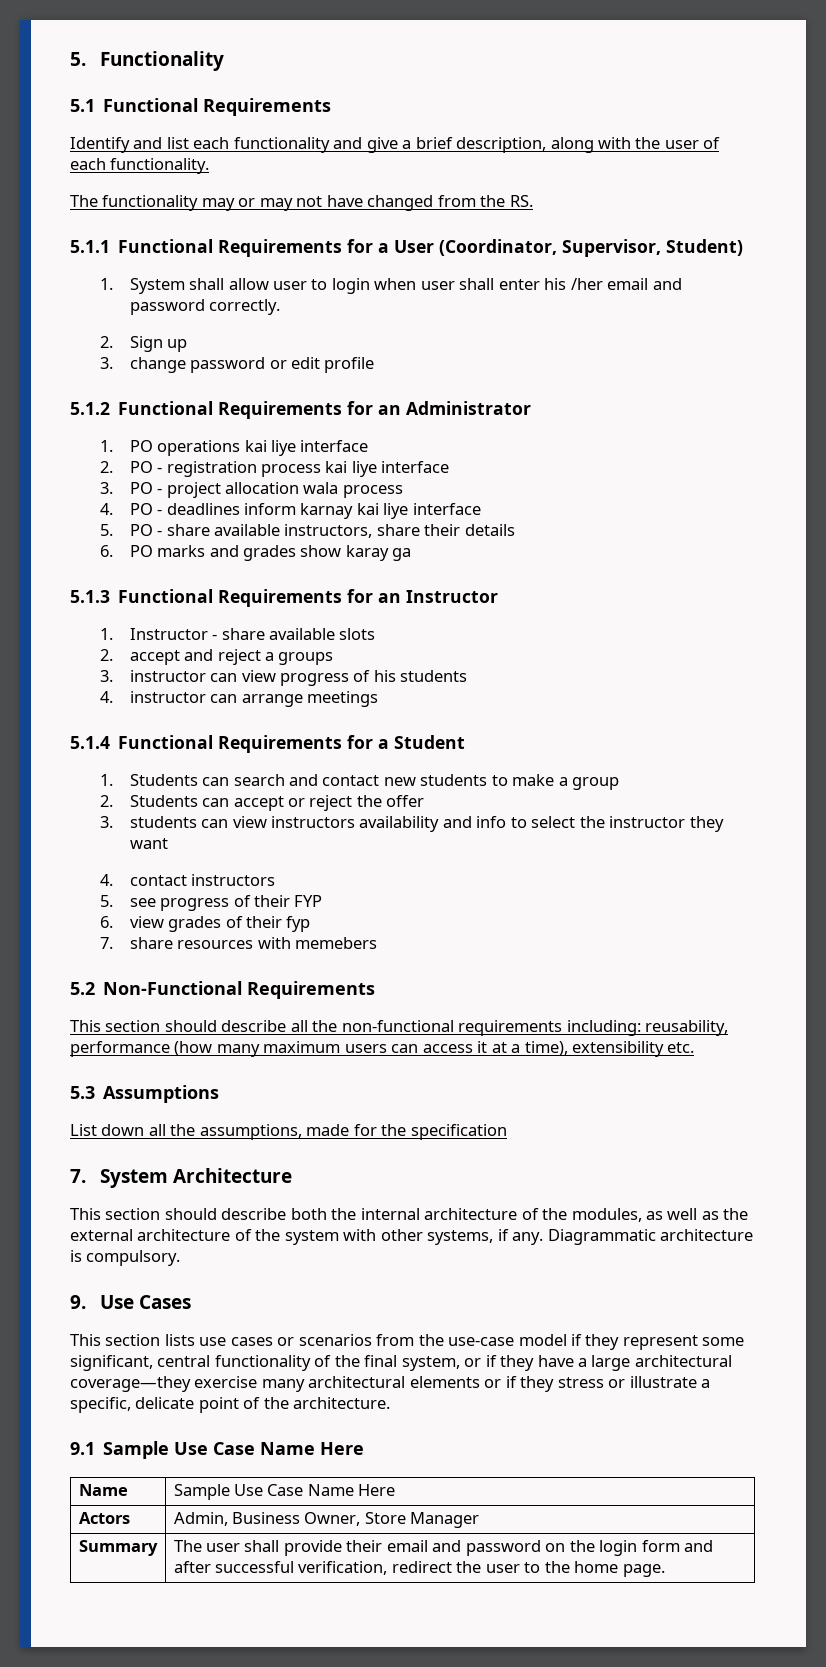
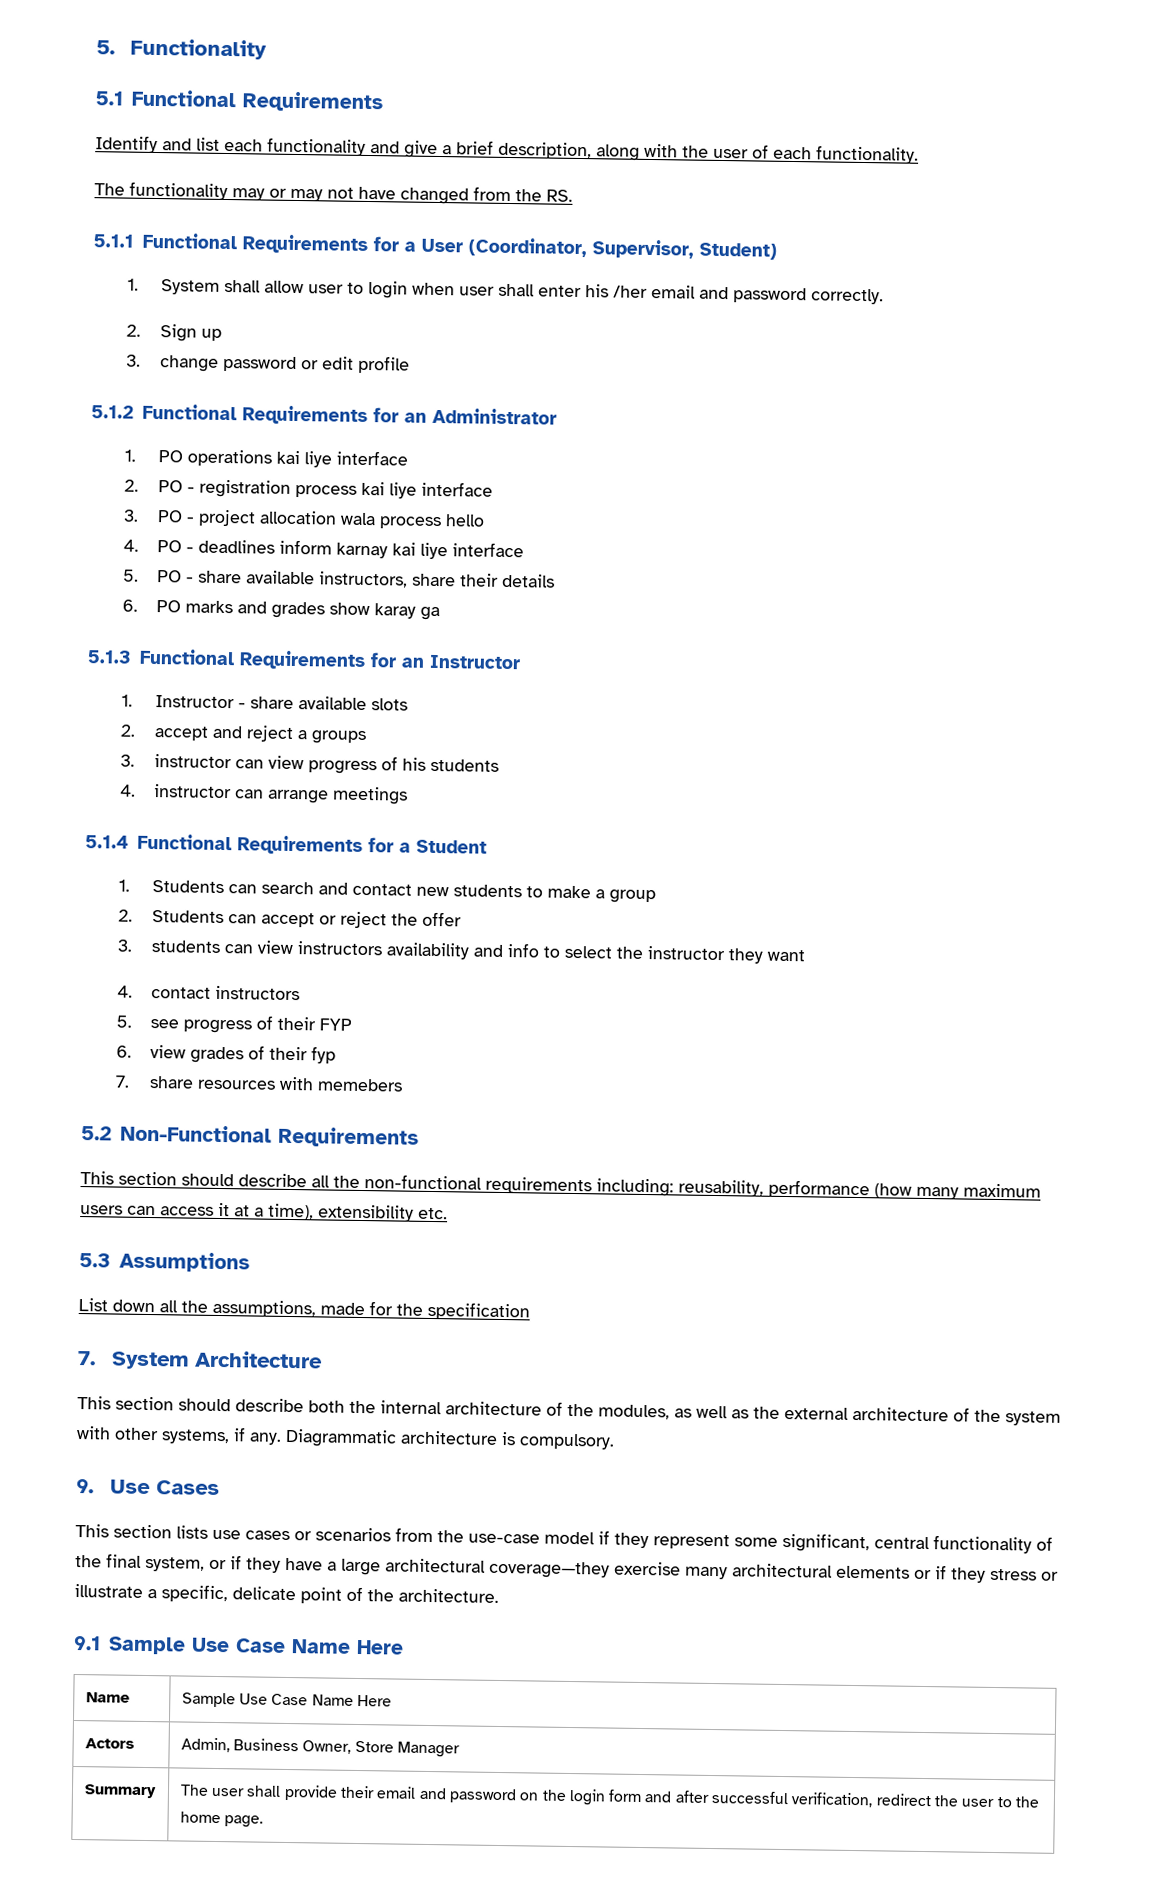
- 3. PO - project allocation wala process
+ 3. PO - project allocation wala process hello

